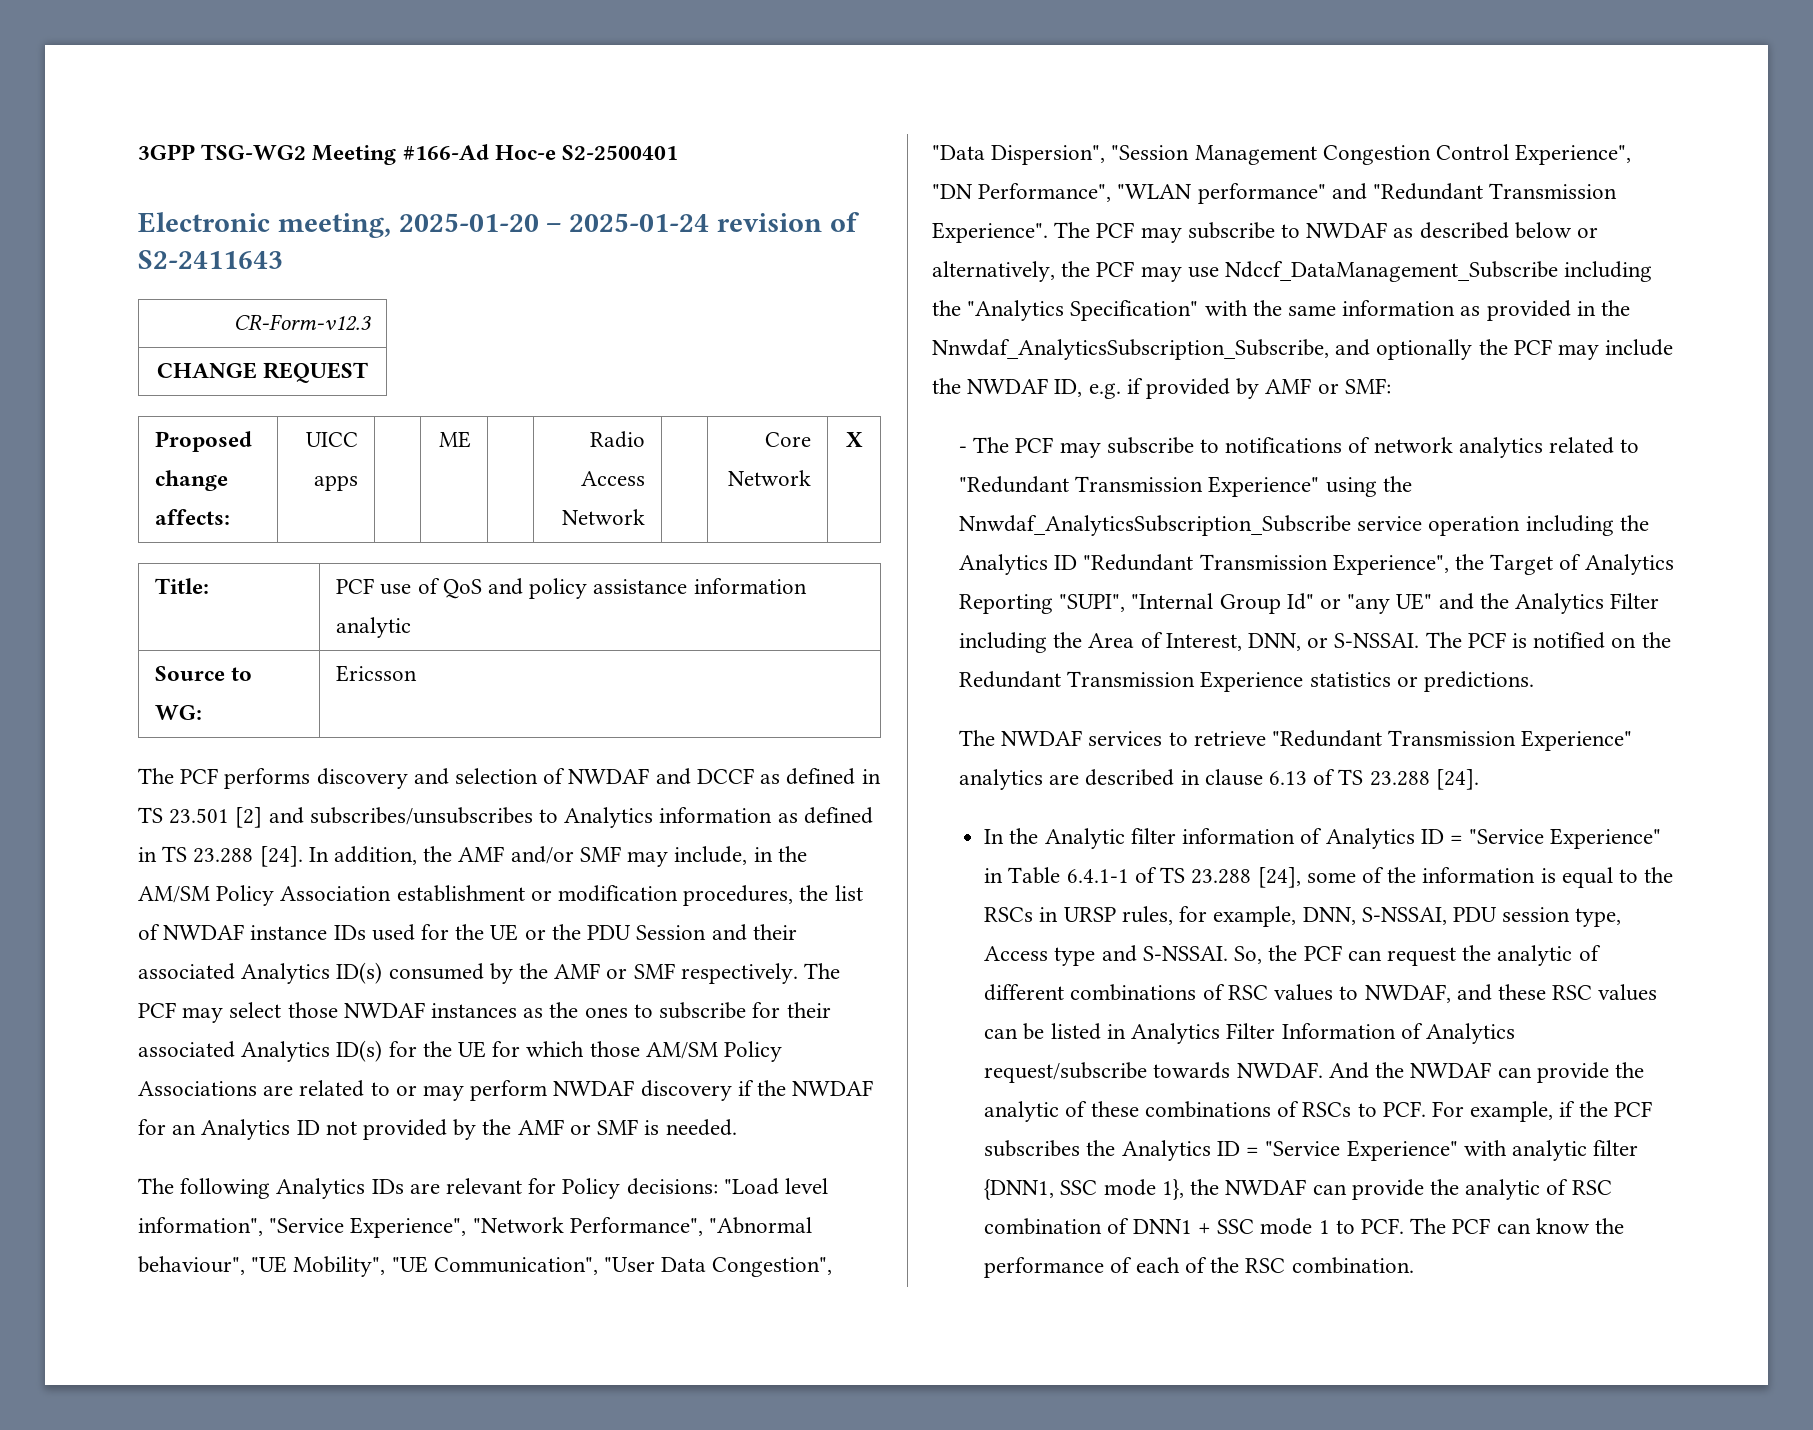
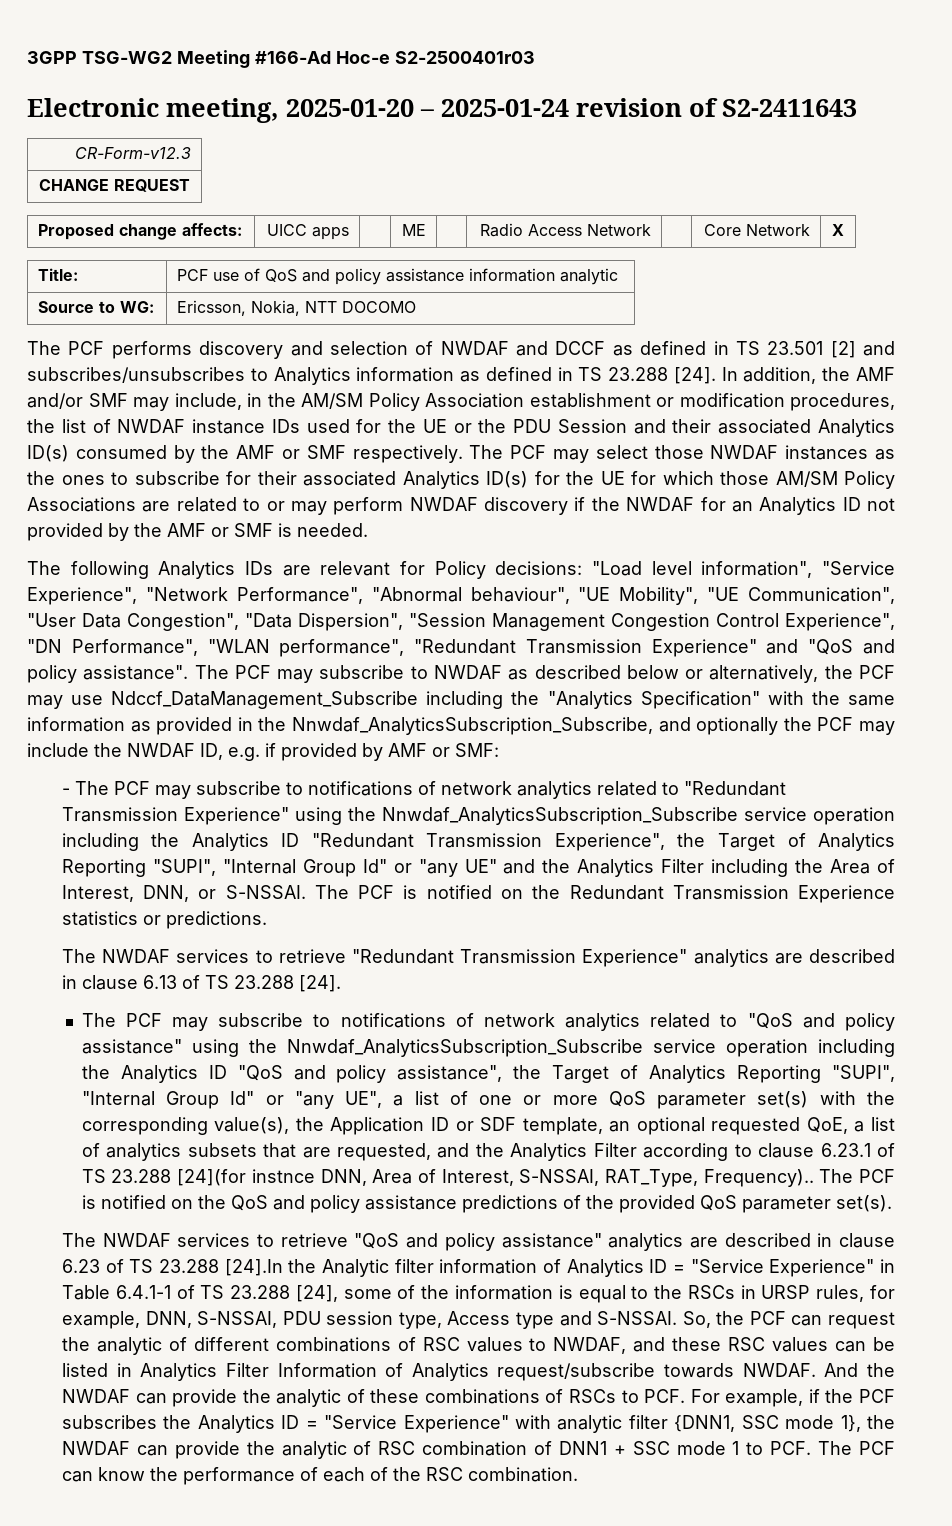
- 3GPP TSG-WG2 Meeting #166-Ad Hoc-e S2-2500401
+ 3GPP TSG-WG2 Meeting #166-Ad Hoc-e S2-2500401r03
- Source to WG: | Ericsson
+ Source to WG: | Ericsson, Nokia, NTT DOCOMO
- The following Analytics IDs are relevant for Policy decisions: "Load level information", "Service Experience", "Network Performance", "Abnormal behaviour", "UE Mobility", "UE Communication", "User Data Congestion", "Data Dispersion", "Session Management Congestion Control Experience", "DN Performance", "WLAN performance" and "Redundant Transmission Experience".
+ The following Analytics IDs are relevant for Policy decisions: "Load level information", "Service Experience", "Network Performance", "Abnormal behaviour", "UE Mobility", "UE Communication", "User Data Congestion", "Data Dispersion", "Session Management Congestion Control Experience", "DN Performance", "WLAN performance", "Redundant Transmission Experience" and "QoS and policy assistance".
- In the Analytic filter information of Analytics ID = "Service Experience" in Table 6.4.1-1 of TS 23.288 [24], some of the information is equal to the RSCs in URSP rules, for example, DNN, S-NSSAI, PDU session type, Access type and S-NSSAI.
+ The PCF may subscribe to notifications of network analytics related to "QoS and policy assistance" using the Nnwdaf_AnalyticsSubscription_Subscribe service operation including the Analytics ID "QoS and policy assistance", the Target of Analytics Reporting "SUPI", "Internal Group Id" or "any UE", a list of one or more QoS parameter set(s) with the corresponding value(s), the Application ID or SDF template, an optional requested QoE, a list of analytics subsets that are requested, and the Analytics Filter according to clause 6.23.1 of TS 23.288 [24](for instnce DNN, Area of Interest, S-NSSAI, RAT_Type, Frequency).. The PCF is notified on the QoS and policy assistance predictions of the provided QoS parameter set(s).
+ The NWDAF services to retrieve "QoS and policy assistance" analytics are described in clause 6.23 of TS 23.288 [24].In the Analytic filter information of Analytics ID = "Service Experience" in Table 6.4.1-1 of TS 23.288 [24], some of the information is equal to the RSCs in URSP rules, for example, DNN, S-NSSAI, PDU session type, Access type and S-NSSAI.

